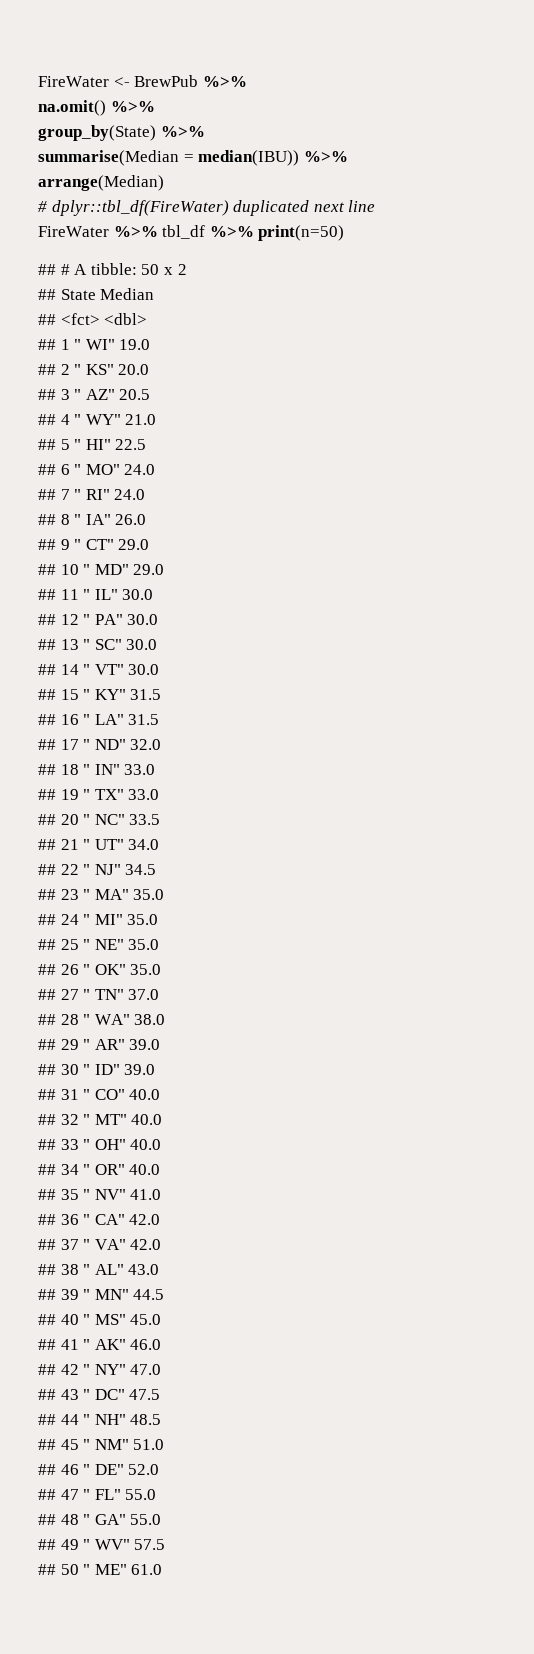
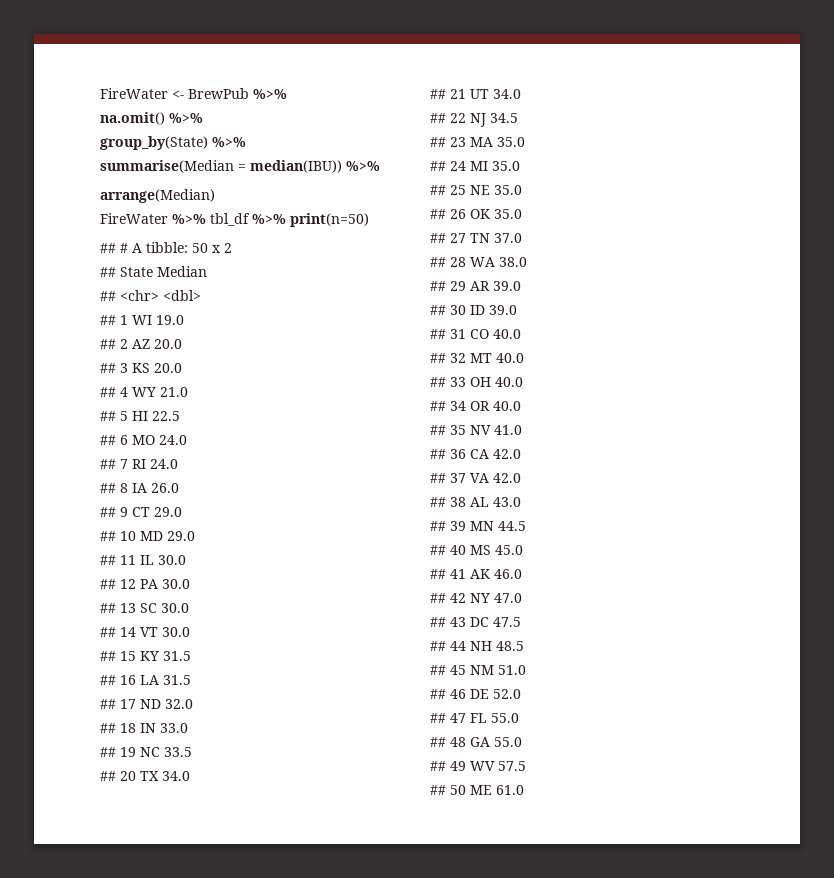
- # dplyr::tbl_df(FireWater) duplicated next line
- ## <fct> <dbl>
+ ## <chr> <dbl>
- ## 1 " WI" 19.0
+ ## 1 WI 19.0
- ## 2 " KS" 20.0
+ ## 2 AZ 20.0
- ## 3 " AZ" 20.5
+ ## 3 KS 20.0
- ## 4 " WY" 21.0
+ ## 4 WY 21.0
- ## 5 " HI" 22.5
+ ## 5 HI 22.5
- ## 6 " MO" 24.0
+ ## 6 MO 24.0
- ## 7 " RI" 24.0
+ ## 7 RI 24.0
- ## 8 " IA" 26.0
+ ## 8 IA 26.0
- ## 9 " CT" 29.0
+ ## 9 CT 29.0
- ## 10 " MD" 29.0
+ ## 10 MD 29.0
- ## 11 " IL" 30.0
+ ## 11 IL 30.0
- ## 12 " PA" 30.0
+ ## 12 PA 30.0
- ## 13 " SC" 30.0
+ ## 13 SC 30.0
- ## 14 " VT" 30.0
+ ## 14 VT 30.0
- ## 15 " KY" 31.5
+ ## 15 KY 31.5
- ## 16 " LA" 31.5
+ ## 16 LA 31.5
- ## 17 " ND" 32.0
+ ## 17 ND 32.0
- ## 18 " IN" 33.0
+ ## 18 IN 33.0
- ## 19 " TX" 33.0
+ ## 19 NC 33.5
- ## 20 " NC" 33.5
+ ## 20 TX 34.0
- ## 21 " UT" 34.0
+ ## 21 UT 34.0
- ## 22 " NJ" 34.5
+ ## 22 NJ 34.5
- ## 23 " MA" 35.0
+ ## 23 MA 35.0
- ## 24 " MI" 35.0
+ ## 24 MI 35.0
- ## 25 " NE" 35.0
+ ## 25 NE 35.0
- ## 26 " OK" 35.0
+ ## 26 OK 35.0
- ## 27 " TN" 37.0
+ ## 27 TN 37.0
- ## 28 " WA" 38.0
+ ## 28 WA 38.0
- ## 29 " AR" 39.0
+ ## 29 AR 39.0
- ## 30 " ID" 39.0
+ ## 30 ID 39.0
- ## 31 " CO" 40.0
+ ## 31 CO 40.0
- ## 32 " MT" 40.0
+ ## 32 MT 40.0
- ## 33 " OH" 40.0
+ ## 33 OH 40.0
- ## 34 " OR" 40.0
+ ## 34 OR 40.0
- ## 35 " NV" 41.0
+ ## 35 NV 41.0
- ## 36 " CA" 42.0
+ ## 36 CA 42.0
- ## 37 " VA" 42.0
+ ## 37 VA 42.0
- ## 38 " AL" 43.0
+ ## 38 AL 43.0
- ## 39 " MN" 44.5
+ ## 39 MN 44.5
- ## 40 " MS" 45.0
+ ## 40 MS 45.0
- ## 41 " AK" 46.0
+ ## 41 AK 46.0
- ## 42 " NY" 47.0
+ ## 42 NY 47.0
- ## 43 " DC" 47.5
+ ## 43 DC 47.5
- ## 44 " NH" 48.5
+ ## 44 NH 48.5
- ## 45 " NM" 51.0
+ ## 45 NM 51.0
- ## 46 " DE" 52.0
+ ## 46 DE 52.0
- ## 47 " FL" 55.0
+ ## 47 FL 55.0
- ## 48 " GA" 55.0
+ ## 48 GA 55.0
- ## 49 " WV" 57.5
+ ## 49 WV 57.5
- ## 50 " ME" 61.0
+ ## 50 ME 61.0

